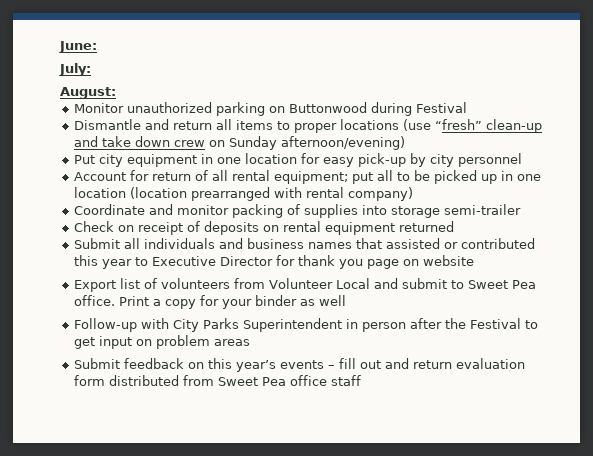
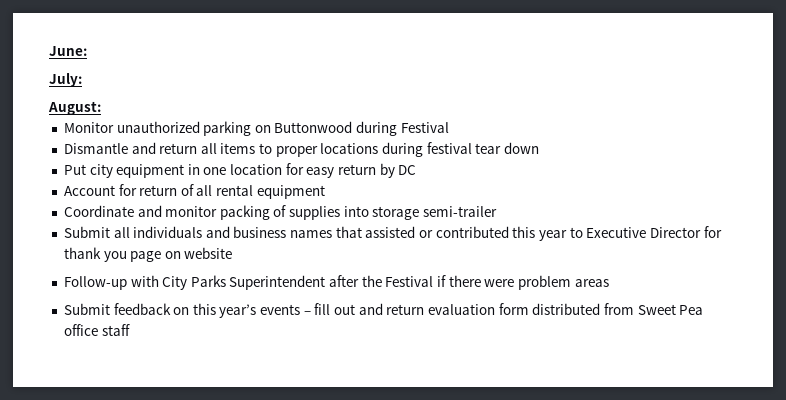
- Dismantle and return all items to proper locations (use “fresh” clean-up and take down crew on Sunday afternoon/evening)
+ Dismantle and return all items to proper locations during festival tear down
- Put city equipment in one location for easy pick-up by city personnel
+ Put city equipment in one location for easy return by DC
- Account for return of all rental equipment; put all to be picked up in one location (location prearranged with rental company)
+ Account for return of all rental equipment
- Check on receipt of deposits on rental equipment returned
- Export list of volunteers from Volunteer Local and submit to Sweet Pea office. Print a copy for your binder as well
- Follow-up with City Parks Superintendent in person after the Festival to get input on problem areas
+ Follow-up with City Parks Superintendent after the Festival if there were problem areas

